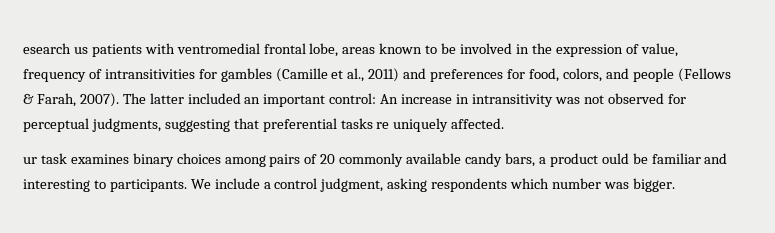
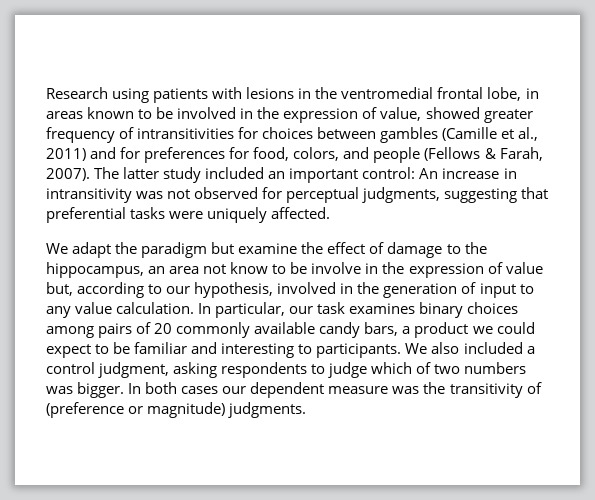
- esearch us patients with ventromedial frontal lobe, areas known to be involved in the expression of value, frequency of intransitivities for gambles (Camille et al., 2011) and preferences for food, colors, and people (Fellows & Farah, 2007).
+ Research using patients with lesions in the ventromedial frontal lobe, in areas known to be involved in the expression of value, showed greater frequency of intransitivities for choices between gambles (Camille et al., 2011) and for preferences for food, colors, and people (Fellows & Farah, 2007).
- The latter included an important control: An increase in intransitivity was not observed for perceptual judgments, suggesting that preferential tasks re uniquely affected.
+ The latter study included an important control: An increase in intransitivity was not observed for perceptual judgments, suggesting that preferential tasks were uniquely affected.
- ur task examines binary choices among pairs of 20 commonly available candy bars, a product ould be familiar and interesting to participants.
+ We adapt the paradigm but examine the effect of damage to the hippocampus, an area not know to be involve in the expression of value but, according to our hypothesis, involved in the generation of input to any value calculation. In particular, our task examines binary choices among pairs of 20 commonly available candy bars, a product we could expect to be familiar and interesting to participants.
- We include a control judgment, asking respondents which number was bigger.
+ We also included a control judgment, asking respondents to judge which of two numbers was bigger. In both cases our dependent measure was the transitivity of (preference or magnitude) judgments.

